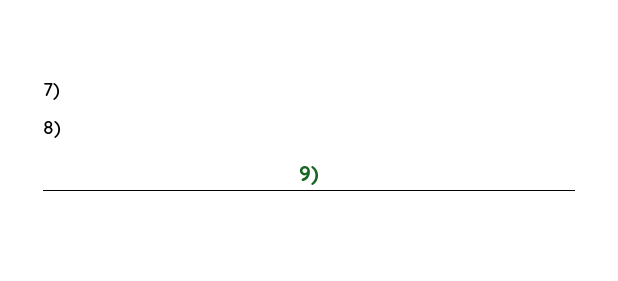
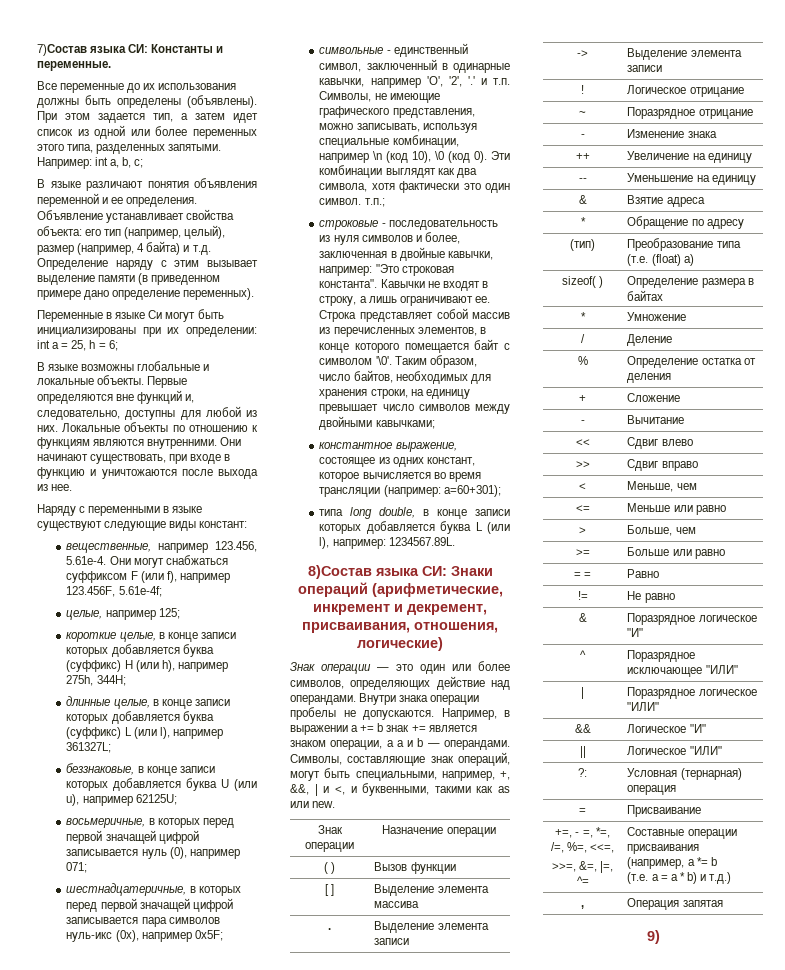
- 7)
- 8)
+ 7)Состав языка СИ: Константы и переменные.
+ Все переменные до их использования должны быть определены (объявлены). При этом задается тип, а затем идет список из одной или более переменных этого типа, разделенных запятыми. Например: int a, b, c;
+ В языке различают понятия объявления переменной и ее определения. Объявление устанавливает свойства объекта: его тип (например, целый), размер (например, 4 байта) и т.д. Определение наряду с этим вызывает выделение памяти (в приведенном примере дано определение переменных).
+ Переменные в языке Си могут быть инициализированы при их определении: int a = 25, h = 6;
+ В языке возможны глобальные и локальные объекты. Первые определяются вне функций и, следовательно, доступны для любой из них. Локальные объекты по отношению к функциям являются внутренними. Они начинают существовать, при входе в функцию и уничтожаются после выхода из нее.
+ Наряду с переменными в языке существуют следующие виды констант:
+ вещественные, например 123.456, 5.61е-4. Они могут снабжаться суффиксом F (или f), например 123.456F, 5.61e-4f;
+ целые, например 125;
+ короткие целые, в конце записи которых добавляется буква (суффикс) H (или h), например 275h, 344H;
+ длинные целые, в конце записи которых добавляется буква (суффикс) L (или l), например 361327L;
+ беззнаковые, в конце записи которых добавляется буква U (или u), например 62125U;
+ восьмеричные, в которых перед первой значащей цифрой записывается нуль (0), например 071;
+ шестнадцатеричные, в которых перед первой значащей цифрой записывается пара символов нуль-икс (0x), например 0x5F;
+ символьные - единственный символ, заключенный в одинарные кавычки, например 'О', '2', '.' и т.п. Символы, не имеющие графического представления, можно записывать, используя специальные комбинации, например \n (код 10), \0 (код 0). Эти комбинации выглядят как два символа, хотя фактически это один символ. т.п.;
+ строковые - последовательность из нуля символов и более, заключенная в двойные кавычки, например: "Это строковая константа". Кавычки не входят в строку, а лишь ограничивают ее. Строка представляет собой массив из перечисленных элементов, в конце которого помещается байт с символом '\0'. Таким образом, число байтов, необходимых для хранения строки, на единицу превышает число символов между двойными кавычками;
+ константное выражение, состоящее из одних констант, которое вычисляется во время трансляции (например: а=60+301);
+ типа long double, в конце записи которых добавляется буква L (или l), например: 1234567.89L.
+ 8)Состав языка СИ: Знаки операций (арифметические, инкремент и декремент, присваивания, отношения, логические)
+ Знак операции — это один или более символов, определяющих действие над операндами. Внутри знака операции пробелы не допускаются. Например, в выражении a += b знак += является знаком операции, а a и b — операндами. Символы, составляющие знак операций, могут быть специальными, например, +, &&, | и <, и буквенными, такими как as или new.
+ Знак операции | Назначение операции
+ ( ) | Вызов функции
+ [ ] | Выделение элемента массива
+ . | Выделение элемента записи
+ -> | Выделение элемента записи
+ ! | Логическое отрицание
+ ~ | Поразрядное отрицание
+ - | Изменение знака
+ ++ | Увеличение на единицу
+ -- | Уменьшение на единицу
+ & | Взятие адреса
+ * | Обращение по адресу
+ (тип) | Преобразование типа (т.е. (float) a)
+ sizeof( ) | Определение размера в байтах
+ * | Умножение
+ / | Деление
+ % | Определение остатка от деления
+ + | Сложение
+ - | Вычитание
+ << | Сдвиг влево
+ >> | Сдвиг вправо
+ < | Меньше, чем
+ <= | Меньше или равно
+ > | Больше, чем
+ >= | Больше или равно
+ = = | Равно
+ != | Не равно
+ & | Поразрядное логическое "И"
+ ^ | Поразрядное исключающее "ИЛИ"
+ | | Поразрядное логическое "ИЛИ"
+ && | Логическое "И"
+ || | Логическое "ИЛИ"
+ ?: | Условная (тернарная) операция
+ = | Присваивание
+ +=, - =, *=, /=, %=, <<=,
+ >>=, &=, |=, ^= | Составные операции присваивания (например, а *= b
+ (т.е. a = a * b) и т.д.)
+ , | Операция запятая

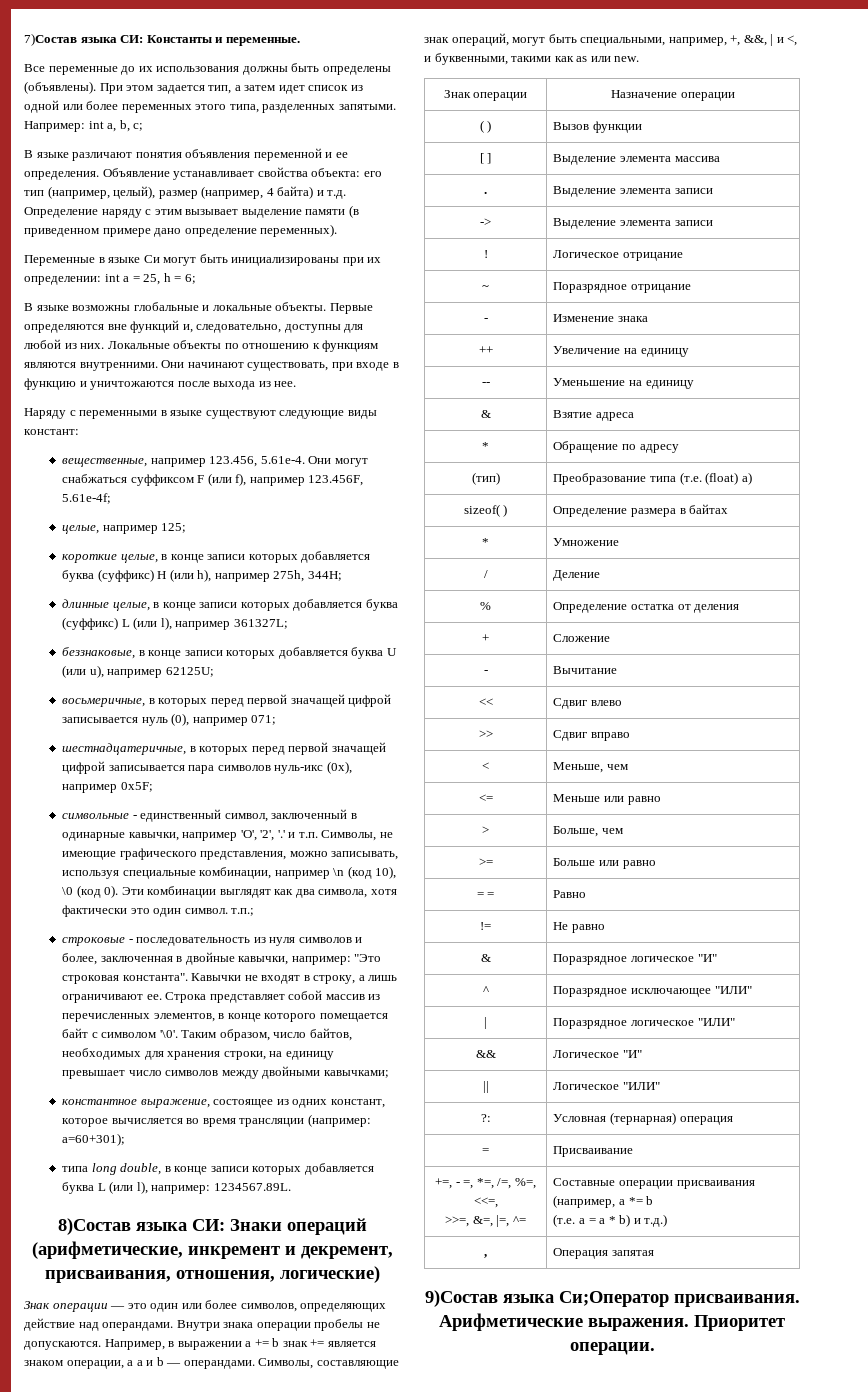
- 9)
+ 9)Состав языка Си;Оператор присваивания. Арифметические выражения. Приоритет операции.

